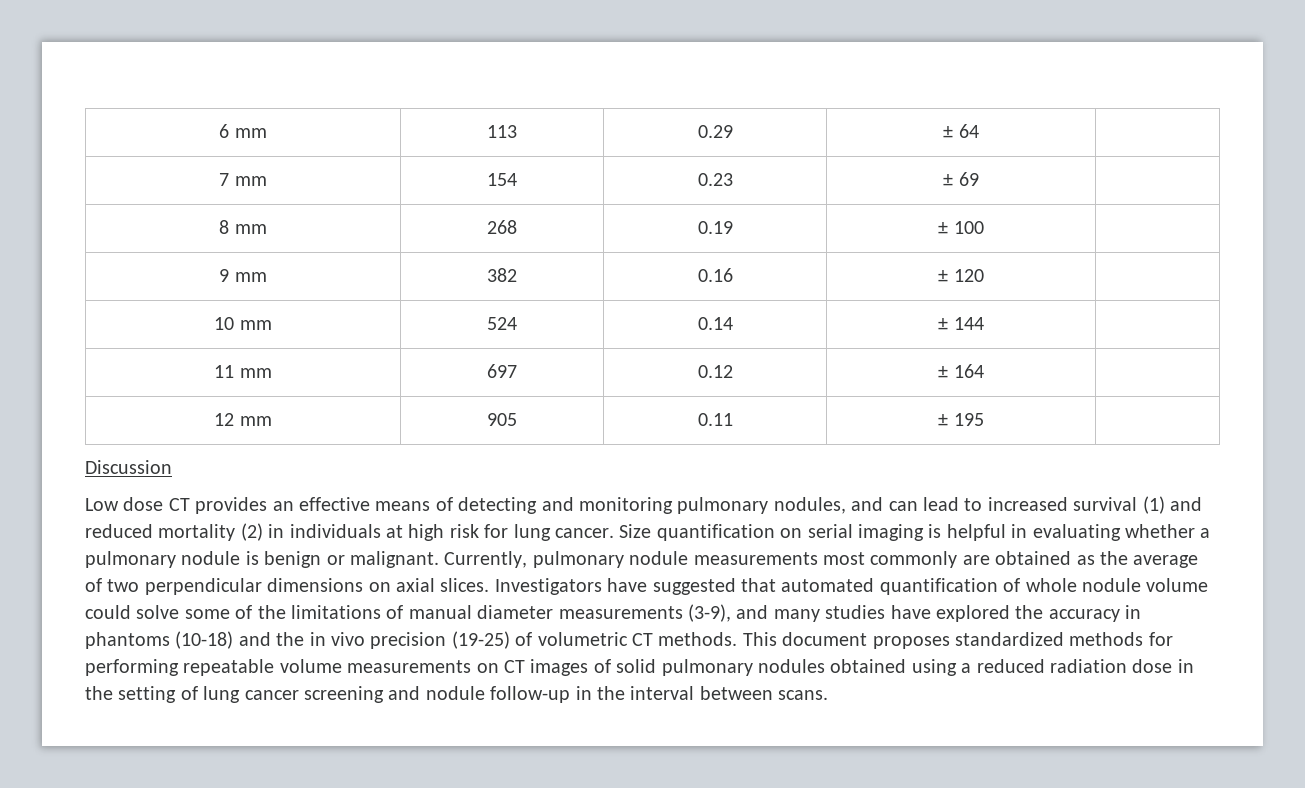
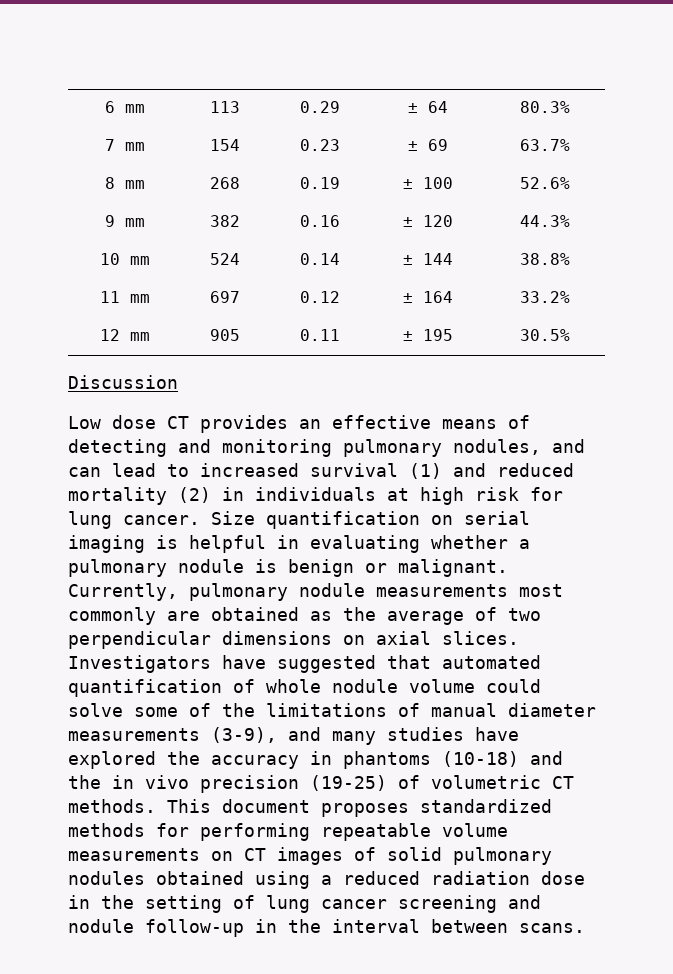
- 6 mm | 113 | 0.29 | ± 64 |
+ 6 mm | 113 | 0.29 | ± 64 | 80.3%
- 7 mm | 154 | 0.23 | ± 69 |
+ 7 mm | 154 | 0.23 | ± 69 | 63.7%
- 8 mm | 268 | 0.19 | ± 100 |
+ 8 mm | 268 | 0.19 | ± 100 | 52.6%
- 9 mm | 382 | 0.16 | ± 120 |
+ 9 mm | 382 | 0.16 | ± 120 | 44.3%
- 10 mm | 524 | 0.14 | ± 144 |
+ 10 mm | 524 | 0.14 | ± 144 | 38.8%
- 11 mm | 697 | 0.12 | ± 164 |
+ 11 mm | 697 | 0.12 | ± 164 | 33.2%
- 12 mm | 905 | 0.11 | ± 195 |
+ 12 mm | 905 | 0.11 | ± 195 | 30.5%

